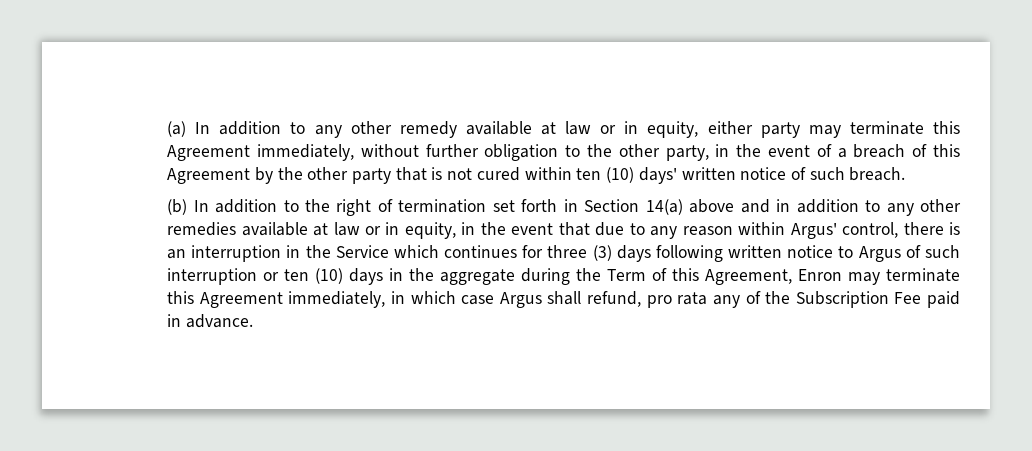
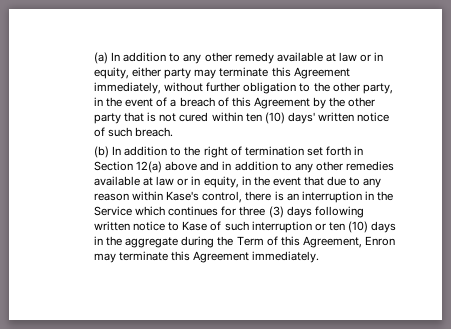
- (b) In addition to the right of termination set forth in Section 14(a) above and in addition to any other remedies available at law or in equity, in the event that due to any reason within Argus' control, there is an interruption in the Service which continues for three (3) days following written notice to Argus of such interruption or ten (10) days in the aggregate during the Term of this Agreement, Enron may terminate this Agreement immediately, in which case Argus shall refund, pro rata any of the Subscription Fee paid in advance.
+ (b) In addition to the right of termination set forth in Section 12(a) above and in addition to any other remedies available at law or in equity, in the event that due to any reason within Kase's control, there is an interruption in the Service which continues for three (3) days following written notice to Kase of such interruption or ten (10) days in the aggregate during the Term of this Agreement, Enron may terminate this Agreement immediately.

